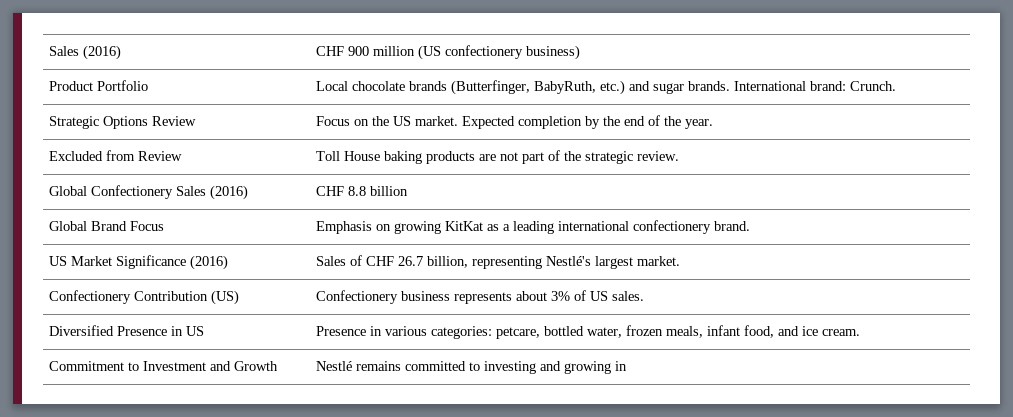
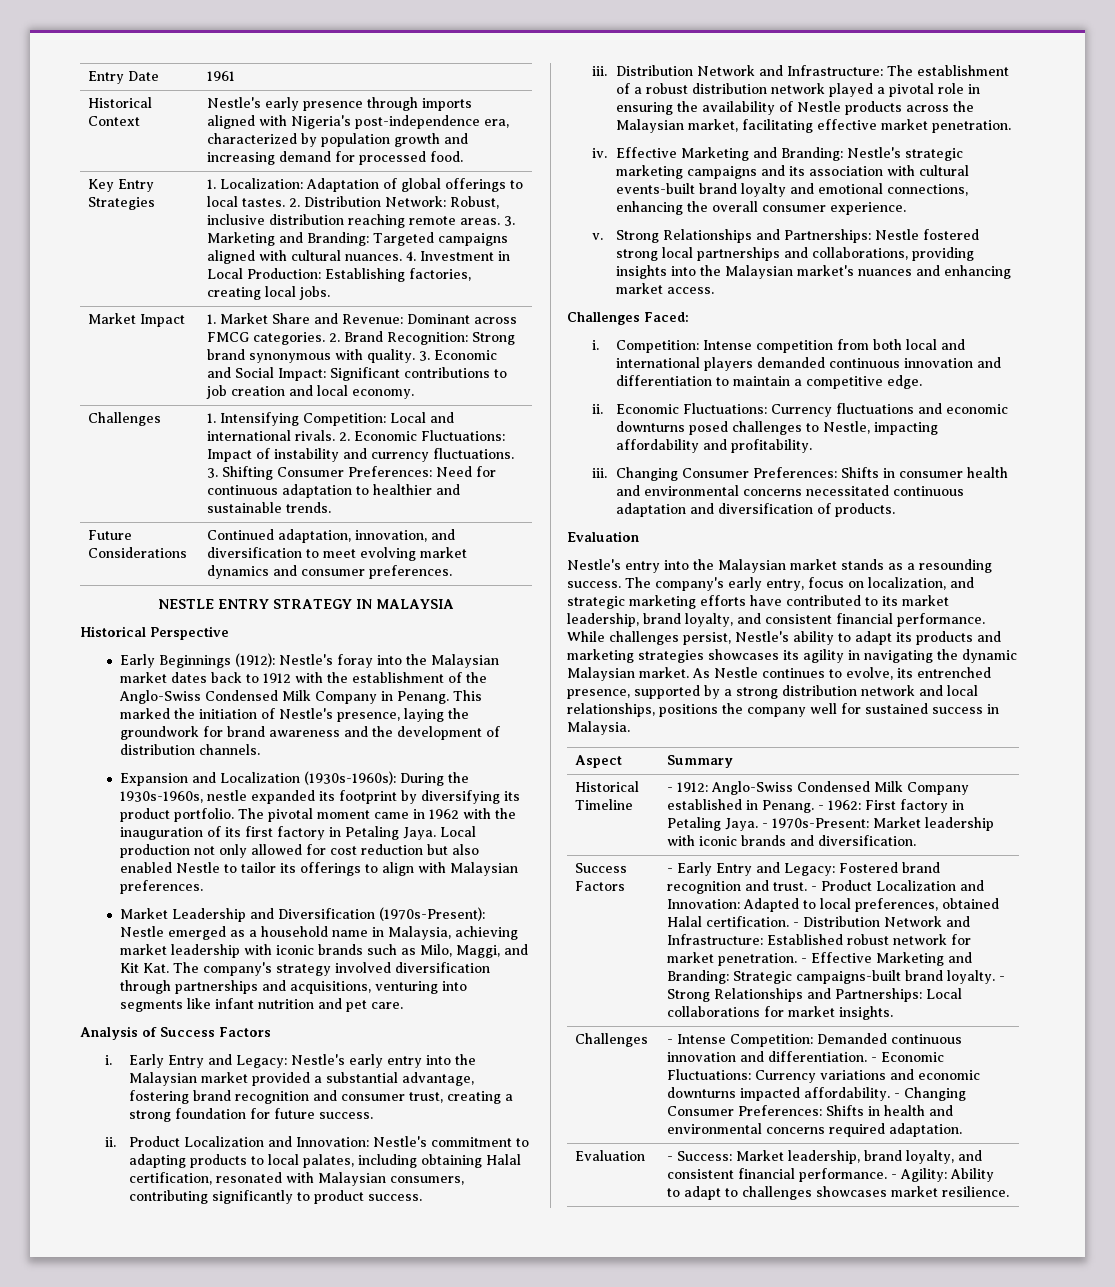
- Sales (2016) | CHF 900 million (US confectionery business)
- Product Portfolio | Local chocolate brands (Butterfinger, BabyRuth, etc.) and sugar brands. International brand: Crunch.
- Strategic Options Review | Focus on the US market. Expected completion by the end of the year.
- Excluded from Review | Toll House baking products are not part of the strategic review.
- Global Confectionery Sales (2016) | CHF 8.8 billion
- Global Brand Focus | Emphasis on growing KitKat as a leading international confectionery brand.
- US Market Significance (2016) | Sales of CHF 26.7 billion, representing Nestlé's largest market.
- Confectionery Contribution (US) | Confectionery business represents about 3% of US sales.
- Diversified Presence in US | Presence in various categories: petcare, bottled water, frozen meals, infant food, and ice cream.
- Commitment to Investment and Growth | Nestlé remains committed to investing and growing in
+ Entry Date | 1961
+ Historical Context | Nestle's early presence through imports aligned with Nigeria's post-independence era, characterized by population growth and increasing demand for processed food.
+ Key Entry Strategies | 1. Localization: Adaptation of global offerings to local tastes. 2. Distribution Network: Robust, inclusive distribution reaching remote areas. 3. Marketing and Branding: Targeted campaigns aligned with cultural nuances. 4. Investment in Local Production: Establishing factories, creating local jobs.
+ Market Impact | 1. Market Share and Revenue: Dominant across FMCG categories. 2. Brand Recognition: Strong brand synonymous with quality. 3. Economic and Social Impact: Significant contributions to job creation and local economy.
+ Challenges | 1. Intensifying Competition: Local and international rivals. 2. Economic Fluctuations: Impact of instability and currency fluctuations. 3. Shifting Consumer Preferences: Need for continuous adaptation to healthier and sustainable trends.
+ Future Considerations | Continued adaptation, innovation, and diversification to meet evolving market dynamics and consumer preferences.
+ NESTLE ENTRY STRATEGY IN MALAYSIA
+ Historical Perspective
+ Early Beginnings (1912): Nestle's foray into the Malaysian market dates back to 1912 with the establishment of the Anglo-Swiss Condensed Milk Company in Penang. This marked the initiation of Nestle's presence, laying the groundwork for brand awareness and the development of distribution channels.
+ Expansion and Localization (1930s-1960s): During the 1930s-1960s, nestle expanded its footprint by diversifying its product portfolio. The pivotal moment came in 1962 with the inauguration of its first factory in Petaling Jaya. Local production not only allowed for cost reduction but also enabled Nestle to tailor its offerings to align with Malaysian preferences.
+ Market Leadership and Diversification (1970s-Present): Nestle emerged as a household name in Malaysia, achieving market leadership with iconic brands such as Milo, Maggi, and Kit Kat. The company's strategy involved diversification through partnerships and acquisitions, venturing into segments like infant nutrition and pet care.
+ Analysis of Success Factors
+ i. Early Entry and Legacy: Nestle's early entry into the Malaysian market provided a substantial advantage, fostering brand recognition and consumer trust, creating a strong foundation for future success.
+ ii. Product Localization and Innovation: Nestle's commitment to adapting products to local palates, including obtaining Halal certification, resonated with Malaysian consumers, contributing significantly to product success.
+ iii. Distribution Network and Infrastructure: The establishment of a robust distribution network played a pivotal role in ensuring the availability of Nestle products across the Malaysian market, facilitating effective market penetration.
+ iv. Effective Marketing and Branding: Nestle's strategic marketing campaigns and its association with cultural events-built brand loyalty and emotional connections, enhancing the overall consumer experience.
+ v. Strong Relationships and Partnerships: Nestle fostered strong local partnerships and collaborations, providing insights into the Malaysian market's nuances and enhancing market access.
+ Challenges Faced:
+ i. Competition: Intense competition from both local and international players demanded continuous innovation and differentiation to maintain a competitive edge.
+ ii. Economic Fluctuations: Currency fluctuations and economic downturns posed challenges to Nestle, impacting affordability and profitability.
+ iii. Changing Consumer Preferences: Shifts in consumer health and environmental concerns necessitated continuous adaptation and diversification of products.
+ Evaluation
+ Nestle's entry into the Malaysian market stands as a resounding success. The company's early entry, focus on localization, and strategic marketing efforts have contributed to its market leadership, brand loyalty, and consistent financial performance. While challenges persist, Nestle's ability to adapt its products and marketing strategies showcases its agility in navigating the dynamic Malaysian market. As Nestle continues to evolve, its entrenched presence, supported by a strong distribution network and local relationships, positions the company well for sustained success in Malaysia.
+ Aspect | Summary
+ Historical Timeline | - 1912: Anglo-Swiss Condensed Milk Company established in Penang. - 1962: First factory in Petaling Jaya. - 1970s-Present: Market leadership with iconic brands and diversification.
+ Success Factors | - Early Entry and Legacy: Fostered brand recognition and trust. - Product Localization and Innovation: Adapted to local preferences, obtained Halal certification. - Distribution Network and Infrastructure: Established robust network for market penetration. - Effective Marketing and Branding: Strategic campaigns-built brand loyalty. - Strong Relationships and Partnerships: Local collaborations for market insights.
+ Challenges | - Intense Competition: Demanded continuous innovation and differentiation. - Economic Fluctuations: Currency variations and economic downturns impacted affordability. - Changing Consumer Preferences: Shifts in health and environmental concerns required adaptation.
+ Evaluation | - Success: Market leadership, brand loyalty, and consistent financial performance. - Agility: Ability to adapt to challenges showcases market resilience.

